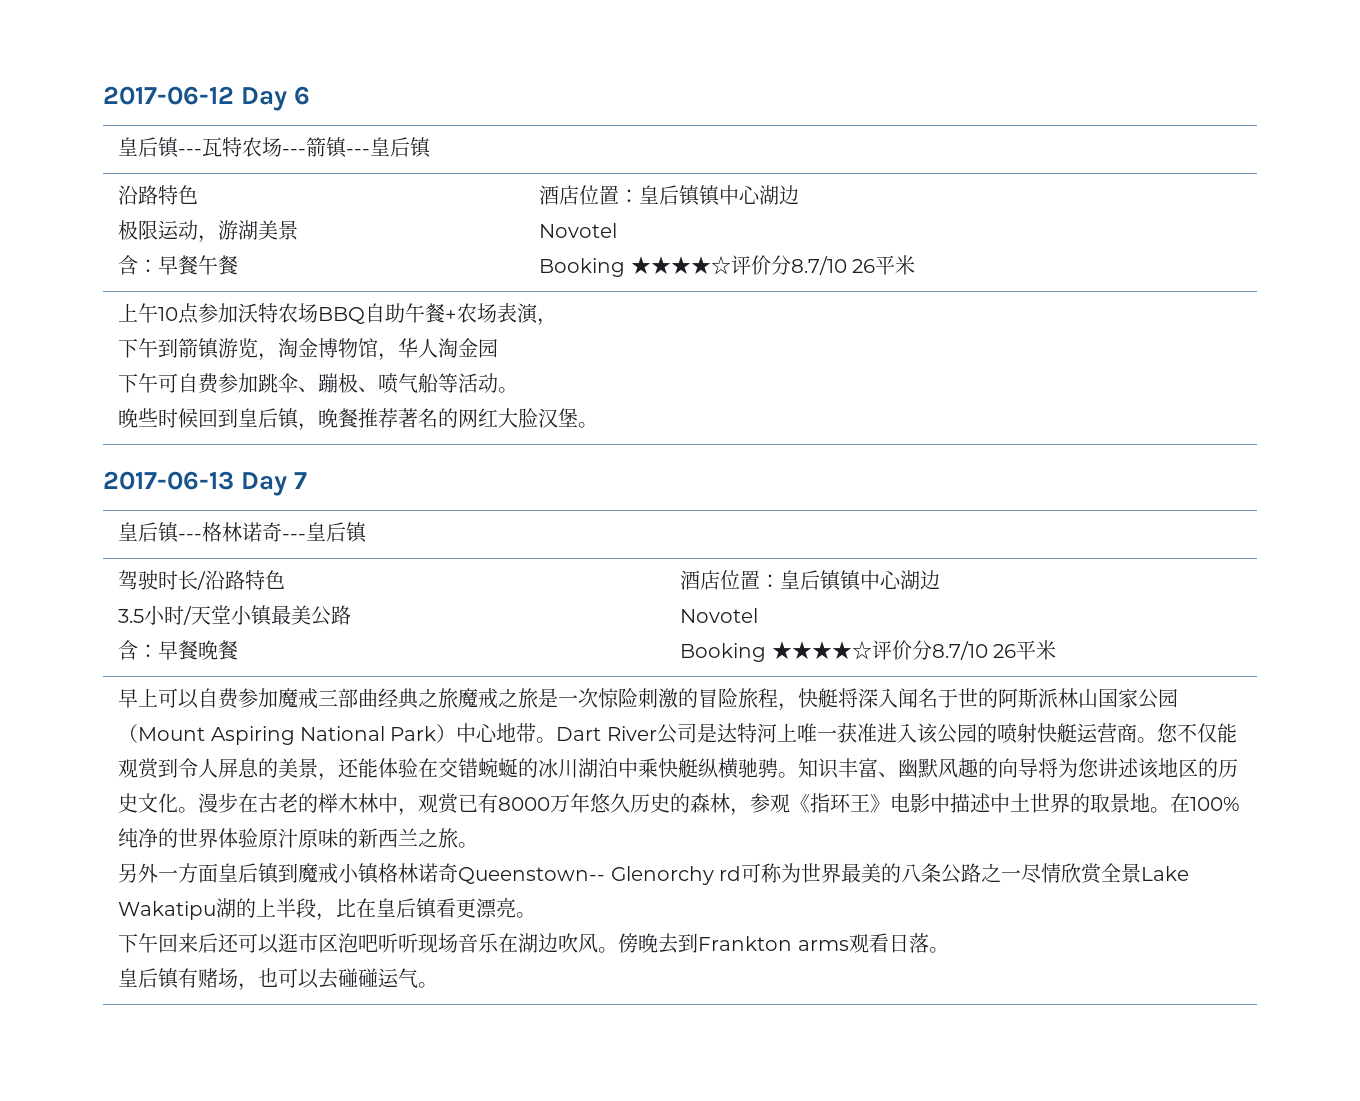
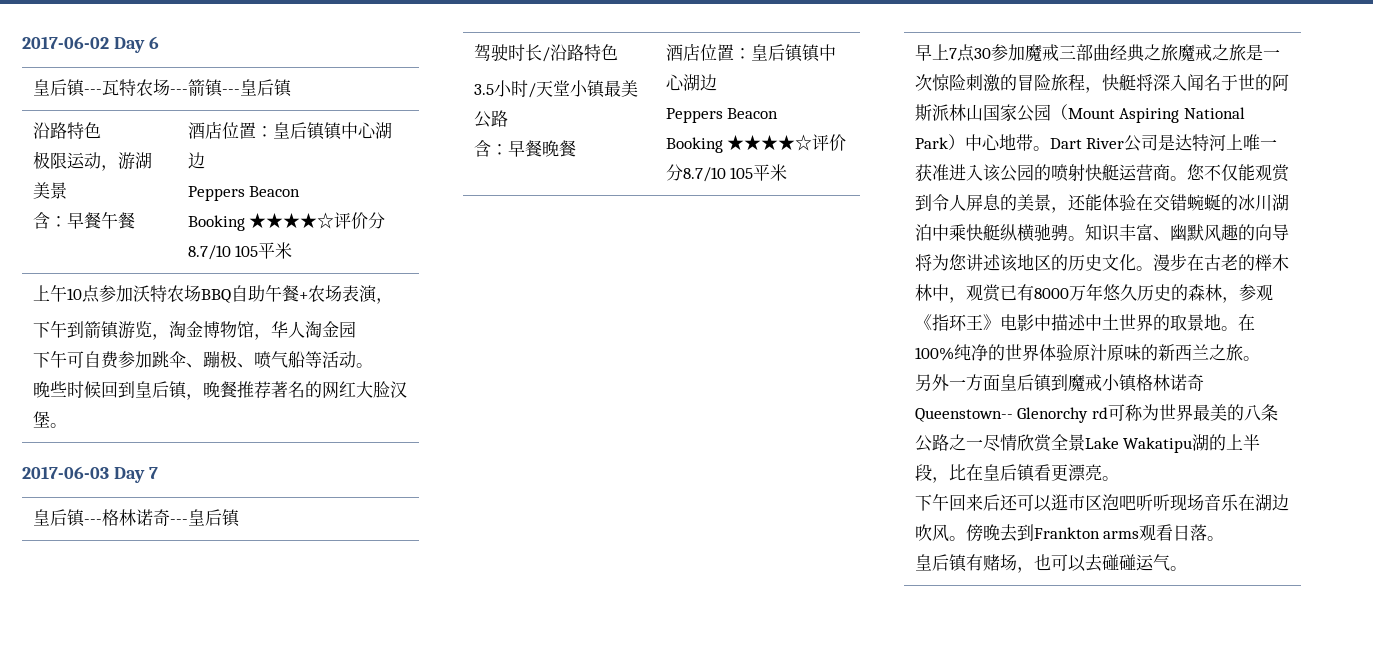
- 2017-06-12 Day 6
+ 2017-06-02 Day 6
  皇后镇---瓦特农场---箭镇---皇后镇
  沿路特色
  极限运动，游湖美景
  含：早餐午餐 | 酒店位置：皇后镇镇中心湖边
- Novotel
- Booking ★★★★☆评价分8.7/10 26平米
+ Peppers Beacon
+ Booking ★★★★☆评价分8.7/10 105平米
- 2017-06-13 Day 7
+ 2017-06-03 Day 7
  驾驶时长/沿路特色
  3.5小时/天堂小镇最美公路
  含：早餐晚餐 | 酒店位置：皇后镇镇中心湖边
- Novotel
- Booking ★★★★☆评价分8.7/10 26平米
+ Peppers Beacon
+ Booking ★★★★☆评价分8.7/10 105平米
- 早上可以自费参加魔戒三部曲经典之旅魔戒之旅是一次惊险刺激的冒险旅程，快艇将深入闻名于世的阿斯派林山国家公园（Mount Aspiring National Park）中心地带。
+ 早上7点30参加魔戒三部曲经典之旅魔戒之旅是一次惊险刺激的冒险旅程，快艇将深入闻名于世的阿斯派林山国家公园（Mount Aspiring National Park）中心地带。

